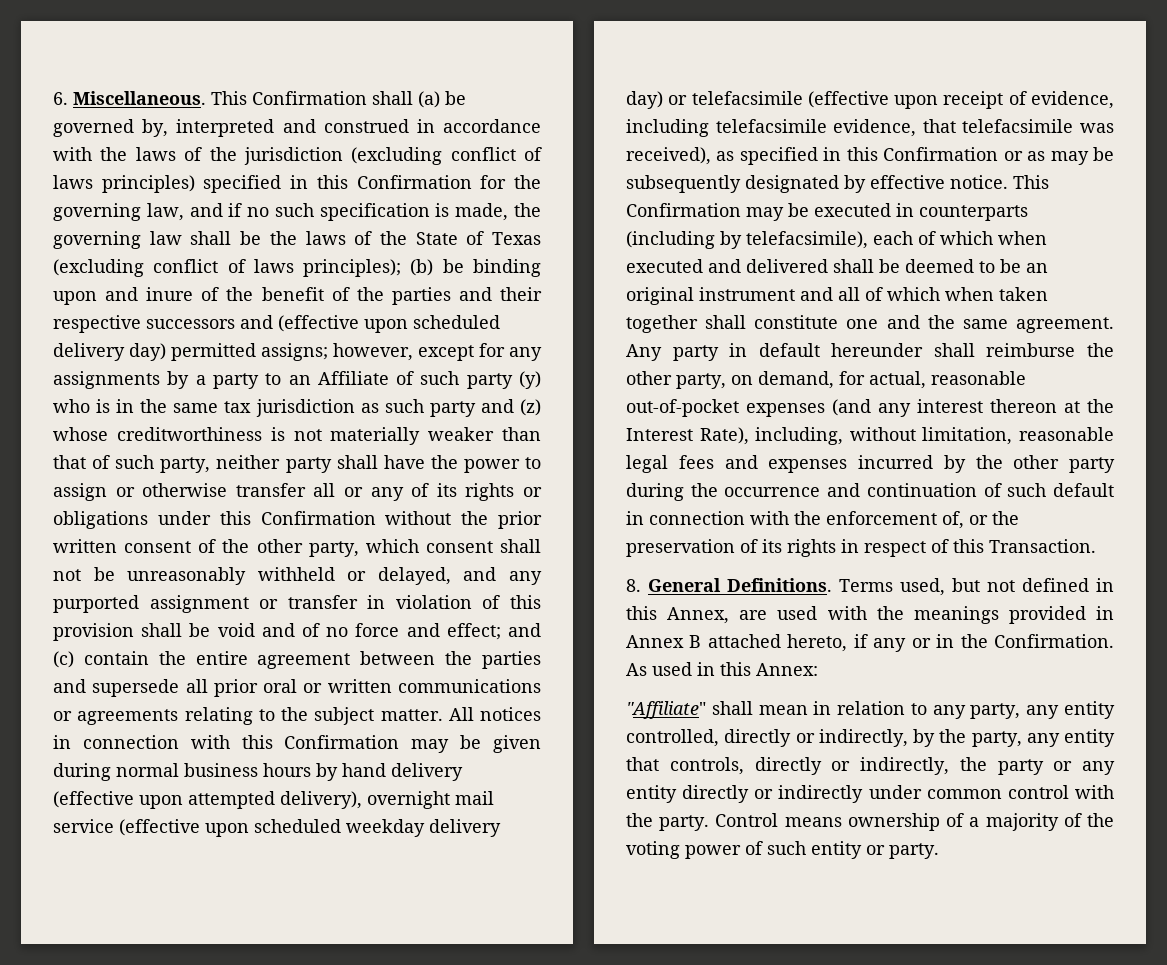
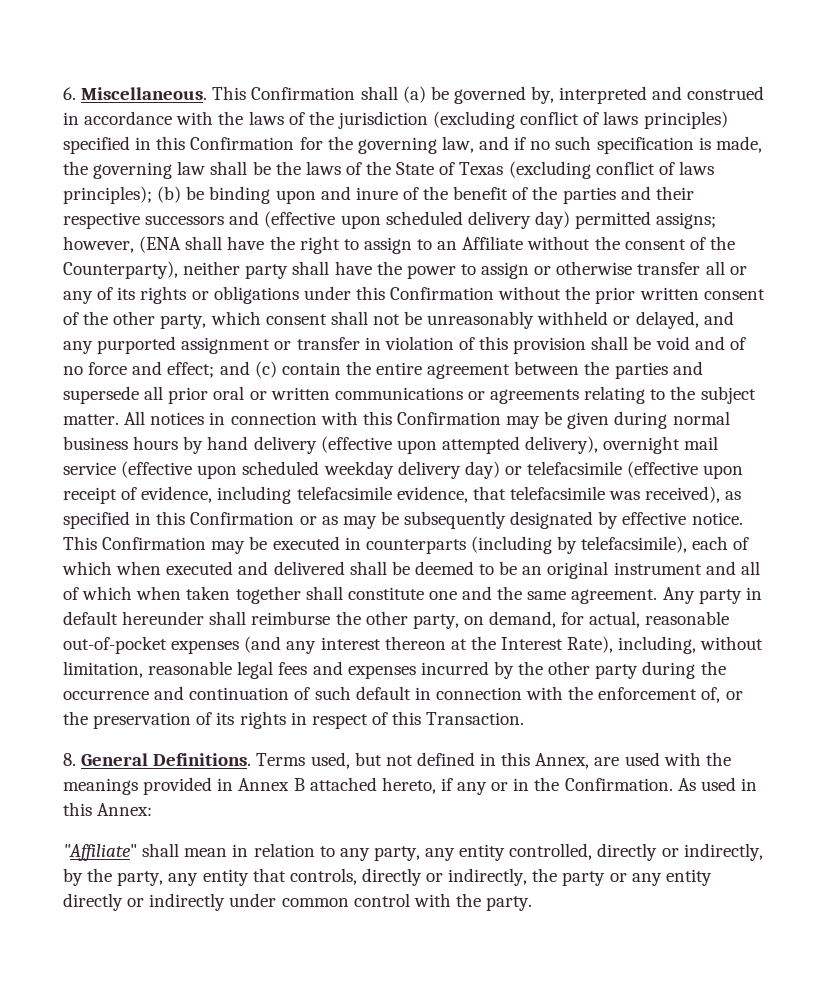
- however, except for any assignments by a party to an Affiliate of such party (y) who is in the same tax jurisdiction as such party and (z) whose creditworthiness is not materially weaker than that of such party, neither party shall have the power to assign or otherwise transfer all or any of its rights or obligations under this Confirmation without the prior written consent of the other party, which consent shall not be unreasonably withheld or delayed, and any purported assignment or transfer in violation of this provision shall be void and of no force and effect;
+ however, (ENA shall have the right to assign to an Affiliate without the consent of the Counterparty), neither party shall have the power to assign or otherwise transfer all or any of its rights or obligations under this Confirmation without the prior written consent of the other party, which consent shall not be unreasonably withheld or delayed, and any purported assignment or transfer in violation of this provision shall be void and of no force and effect;
- Control means ownership of a majority of the voting power of such entity or party.

